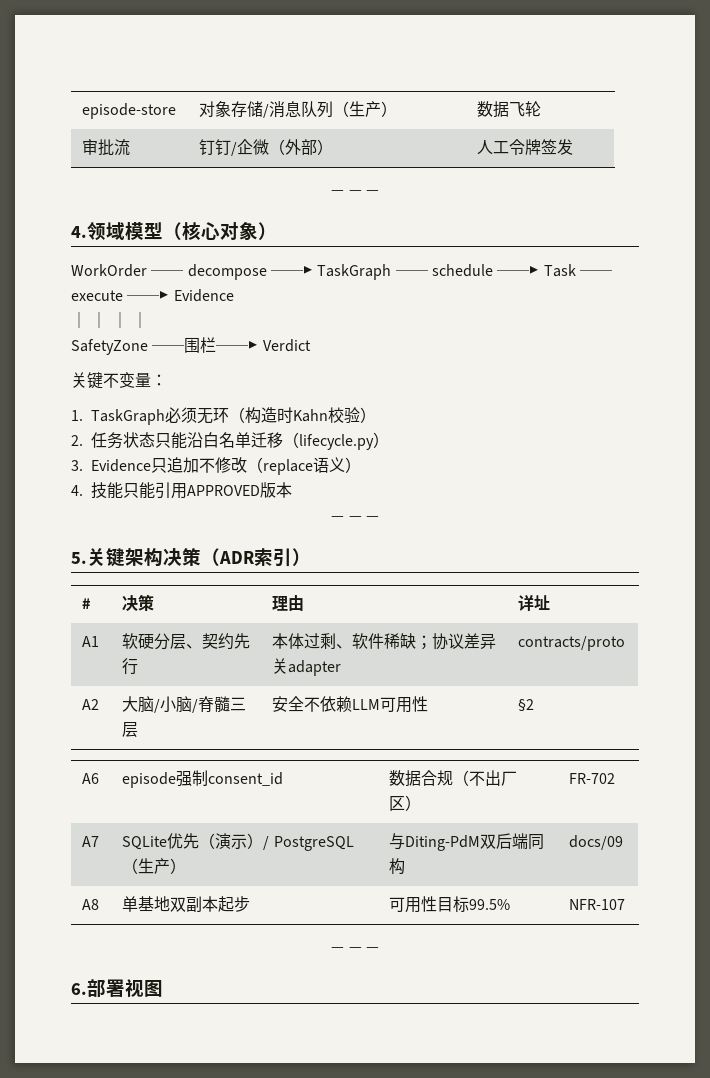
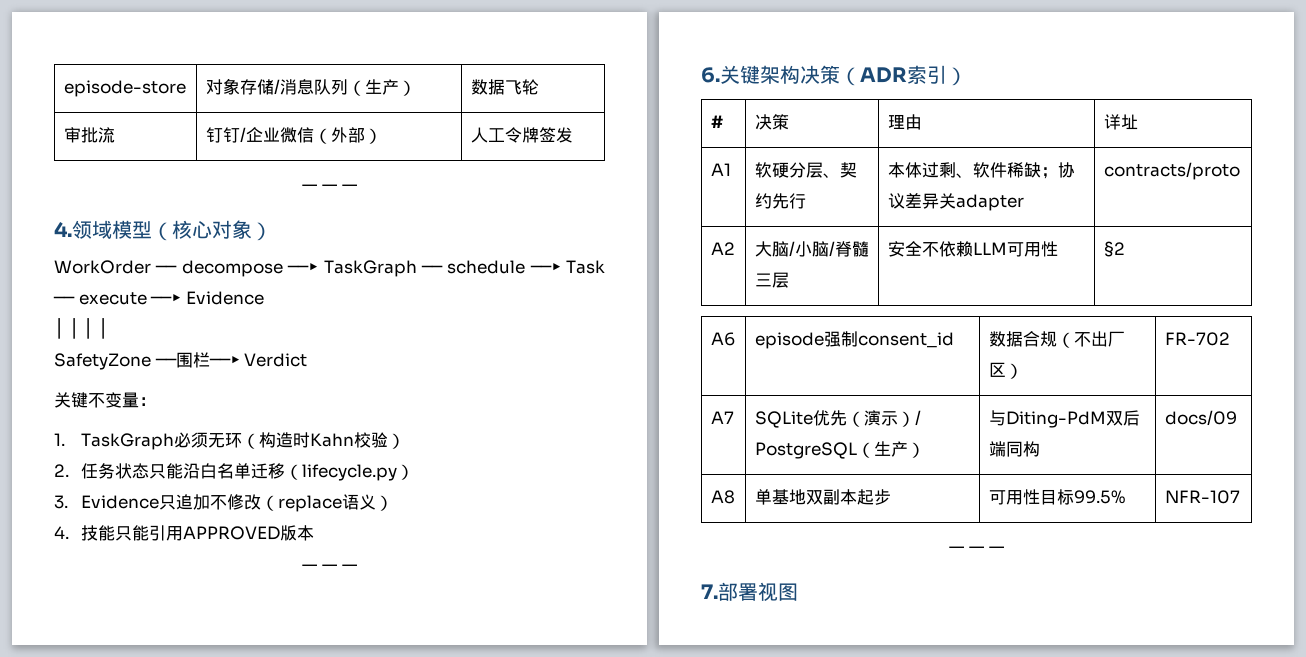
- 审批流 | 钉钉/企微（外部） | 人工令牌签发
+ 审批流 | 钉钉/企业微信（外部） | 人工令牌签发
- 5.关键架构决策（ADR索引）
+ 6.关键架构决策（ADR索引）
- 6.部署视图
+ 7.部署视图

